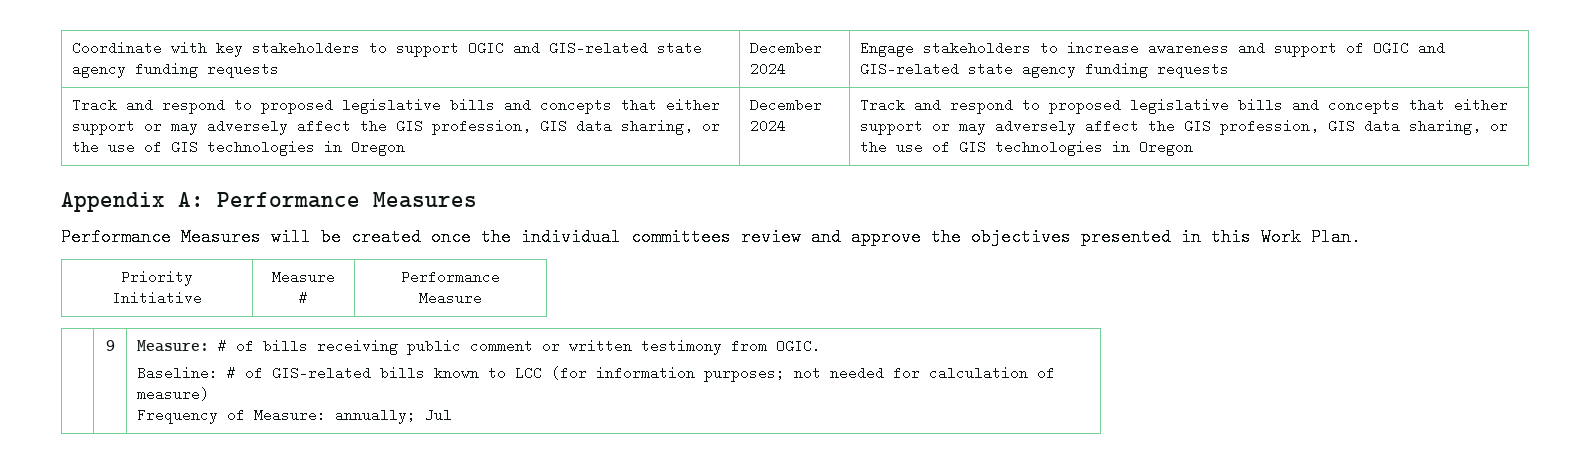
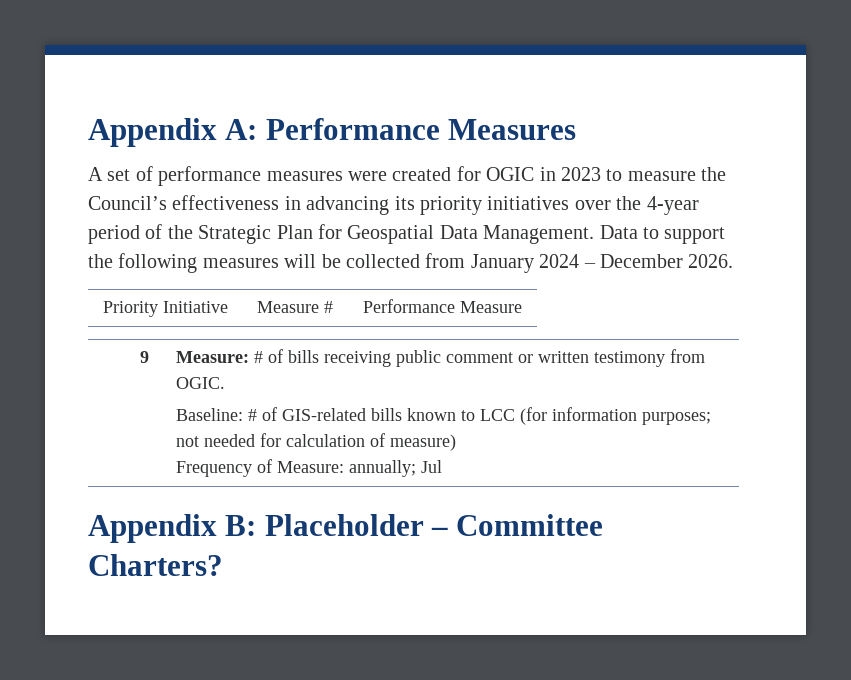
- Coordinate with key stakeholders to support OGIC and GIS-related state agency funding requests | December 2024 | Engage stakeholders to increase awareness and support of OGIC and GIS-related state agency funding requests
- Track and respond to proposed legislative bills and concepts that either support or may adversely affect the GIS profession, GIS data sharing, or the use of GIS technologies in Oregon | December 2024 | Track and respond to proposed legislative bills and concepts that either support or may adversely affect the GIS profession, GIS data sharing, or the use of GIS technologies in Oregon
  Appendix A: Performance Measures
- Performance Measures will be created once the individual committees review and approve the objectives presented in this Work Plan.
+ A set of performance measures were created for OGIC in 2023 to measure the Council’s effectiveness in advancing its priority initiatives over the 4-year period of the Strategic Plan for Geospatial Data Management. Data to support the following measures will be collected from January 2024 – December 2026.
+ Appendix B: Placeholder – Committee Charters?

